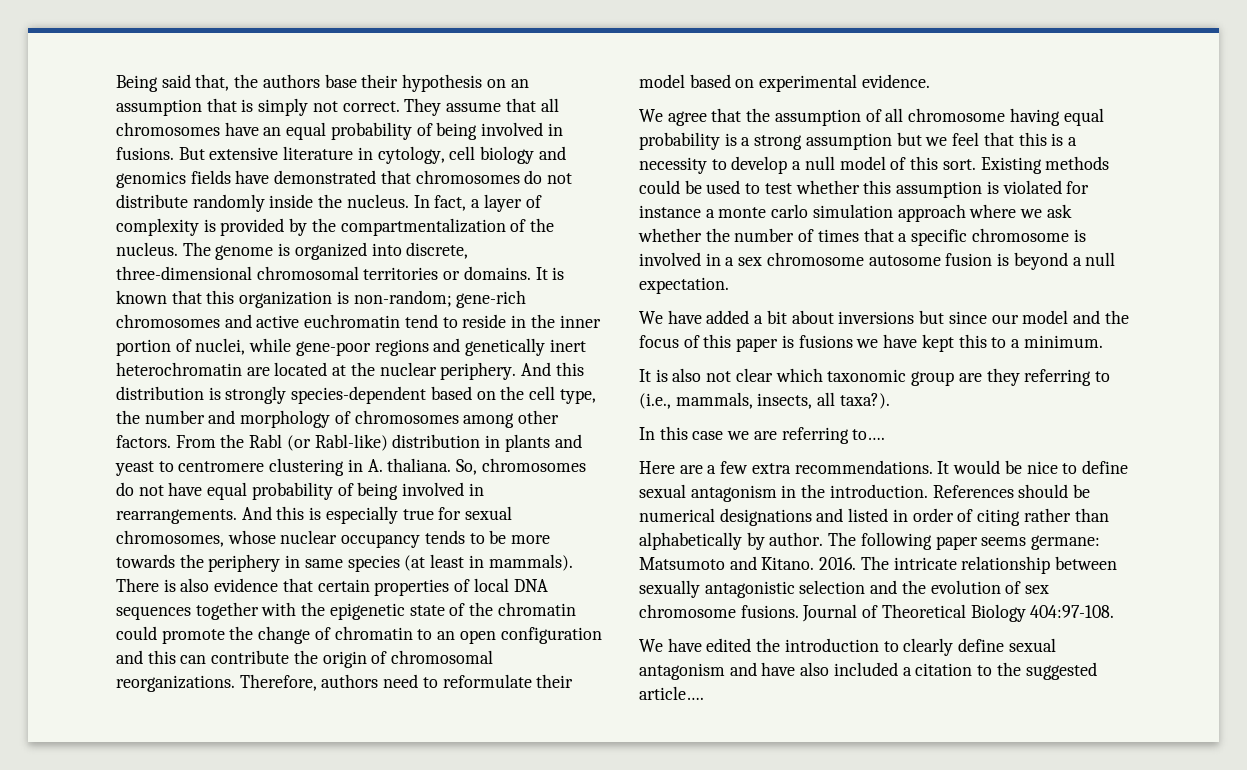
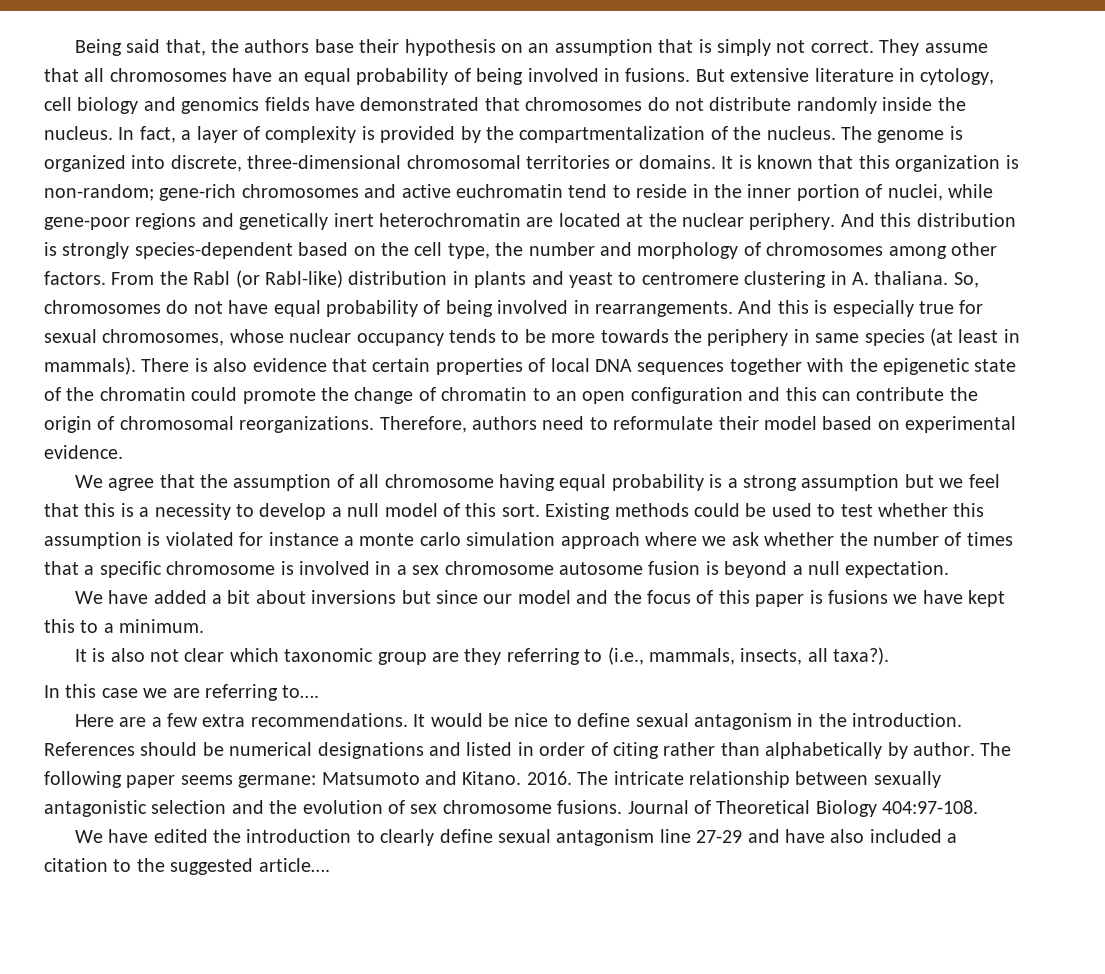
- We have edited the introduction to clearly define sexual antagonism and have also included a citation to the suggested article….
+ We have edited the introduction to clearly define sexual antagonism line 27-29 and have also included a citation to the suggested article….

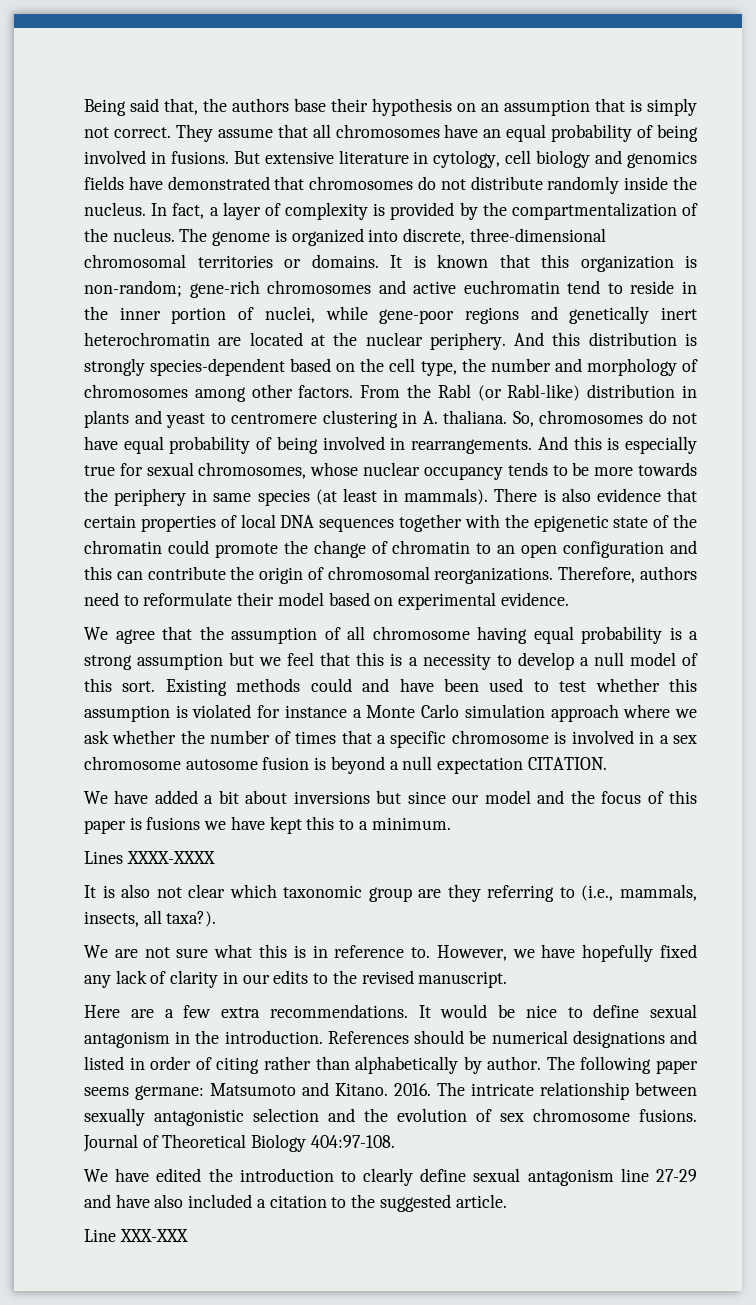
- Existing methods could be used to test whether this assumption is violated for instance a monte carlo simulation approach where we ask whether the number of times that a specific chromosome is involved in a sex chromosome autosome fusion is beyond a null expectation.
+ Existing methods could and have been used to test whether this assumption is violated for instance a Monte Carlo simulation approach where we ask whether the number of times that a specific chromosome is involved in a sex chromosome autosome fusion is beyond a null expectation CITATION.
+ Lines XXXX-XXXX
- In this case we are referring to….
+ We are not sure what this is in reference to. However, we have hopefully fixed any lack of clarity in our edits to the revised manuscript.
- We have edited the introduction to clearly define sexual antagonism line 27-29 and have also included a citation to the suggested article….
+ We have edited the introduction to clearly define sexual antagonism line 27-29 and have also included a citation to the suggested article.
+ Line XXX-XXX

